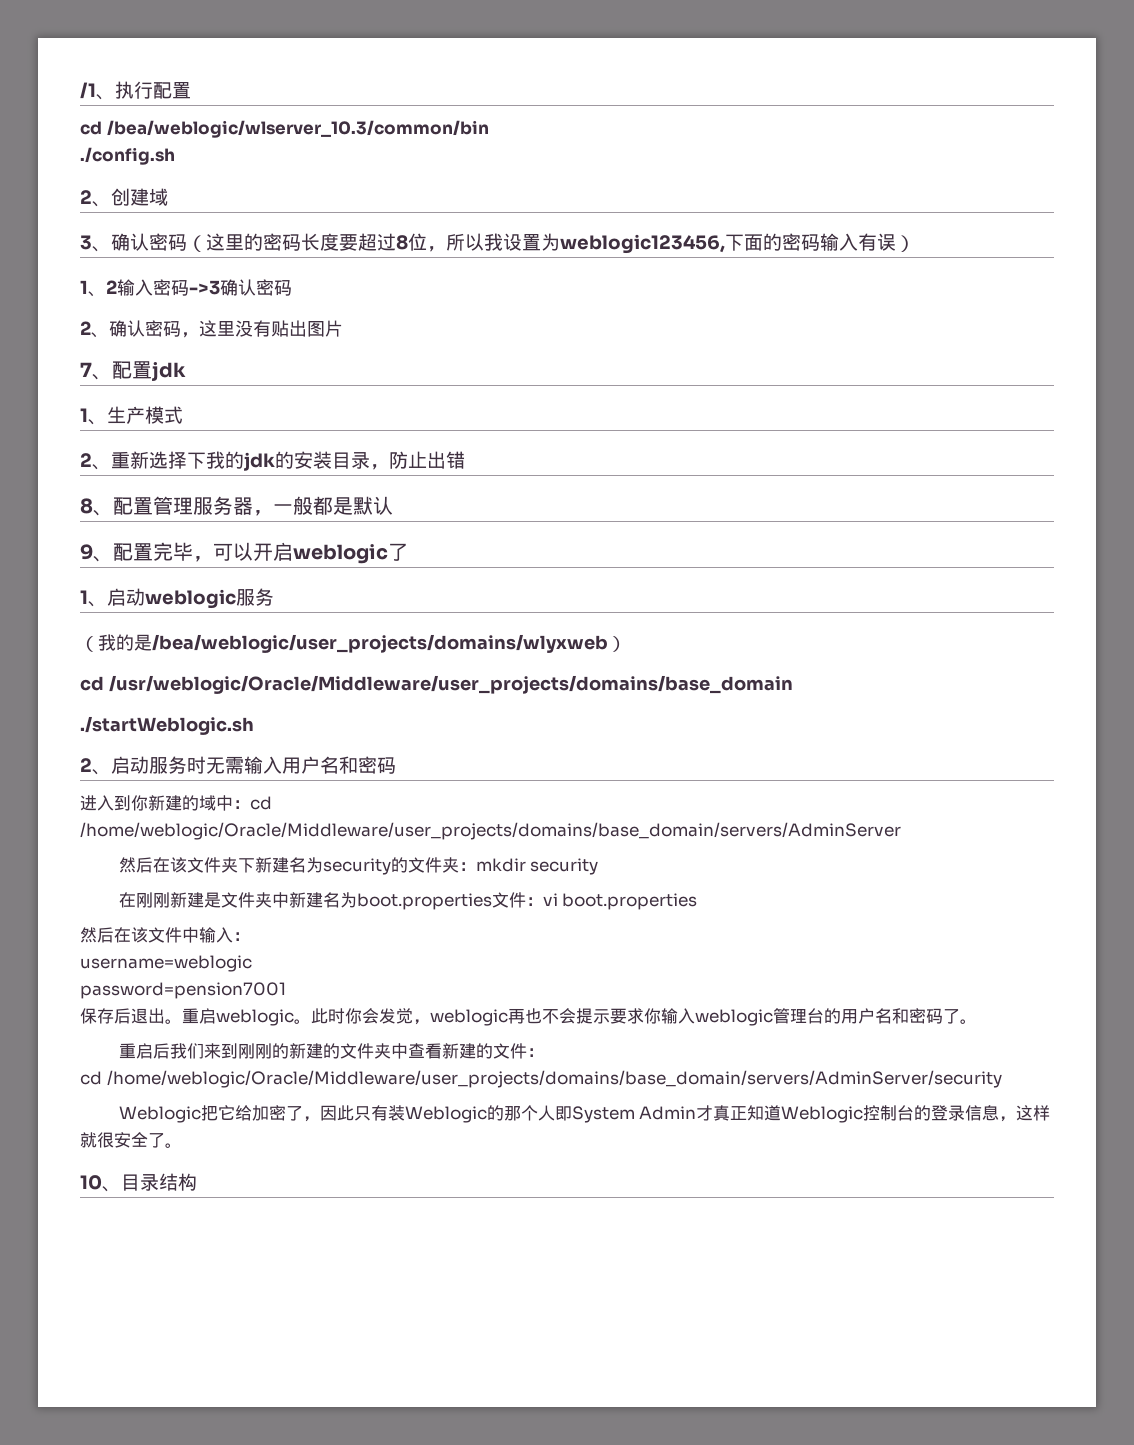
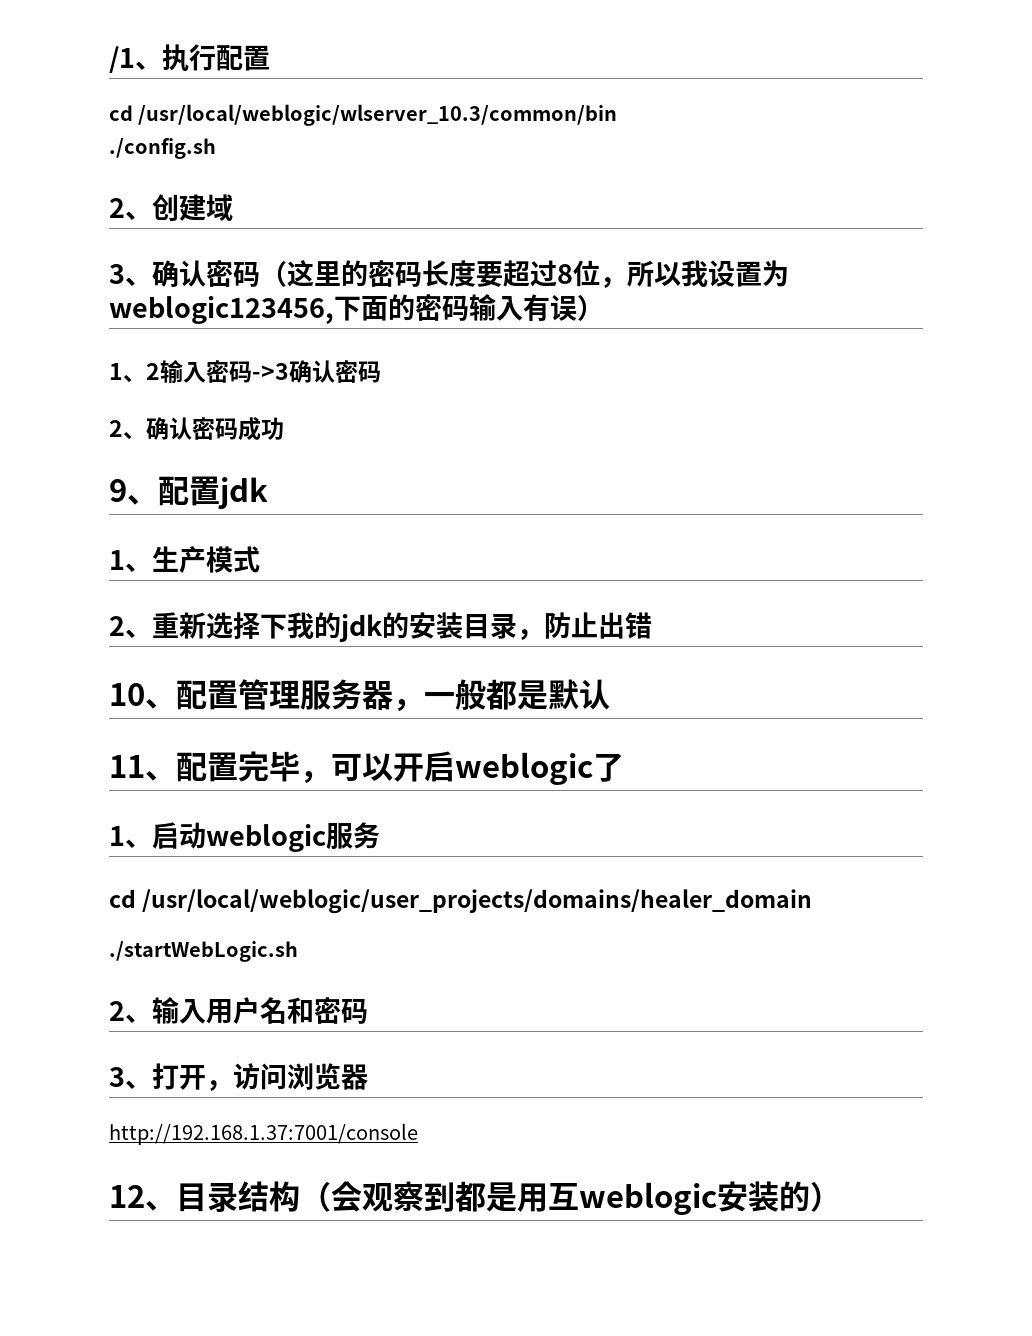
- cd /bea/weblogic/wlserver_10.3/common/bin
+ cd /usr/local/weblogic/wlserver_10.3/common/bin
- 2、确认密码，这里没有贴出图片
- 7、配置jdk
+ 2、确认密码成功
+ 9、配置jdk
- 8、配置管理服务器，一般都是默认
+ 10、配置管理服务器，一般都是默认
- 9、配置完毕，可以开启weblogic了
+ 11、配置完毕，可以开启weblogic了
- （我的是/bea/weblogic/user_projects/domains/wlyxweb）
- cd /usr/weblogic/Oracle/Middleware/user_projects/domains/base_domain
- ./startWeblogic.sh
- 2、启动服务时无需输入用户名和密码
- 进入到你新建的域中：cd /home/weblogic/Oracle/Middleware/user_projects/domains/base_domain/servers/AdminServer
- 然后在该文件夹下新建名为security的文件夹：mkdir security
- 在刚刚新建是文件夹中新建名为boot.properties文件：vi boot.properties
- 然后在该文件中输入：
- username=weblogic
- password=pension7001
- 保存后退出。重启weblogic。此时你会发觉，weblogic再也不会提示要求你输入weblogic管理台的用户名和密码了。
- 重启后我们来到刚刚的新建的文件夹中查看新建的文件：
- cd /home/weblogic/Oracle/Middleware/user_projects/domains/base_domain/servers/AdminServer/security
- Weblogic把它给加密了，因此只有装Weblogic的那个人即System Admin才真正知道Weblogic控制台的登录信息，这样就很安全了。
- 10、目录结构
+ cd /usr/local/weblogic/user_projects/domains/healer_domain
+ ./startWebLogic.sh
+ 2、输入用户名和密码
+ 3、打开，访问浏览器
+ http://192.168.1.37:7001/console
+ 12、目录结构（会观察到都是用互weblogic安装的）

